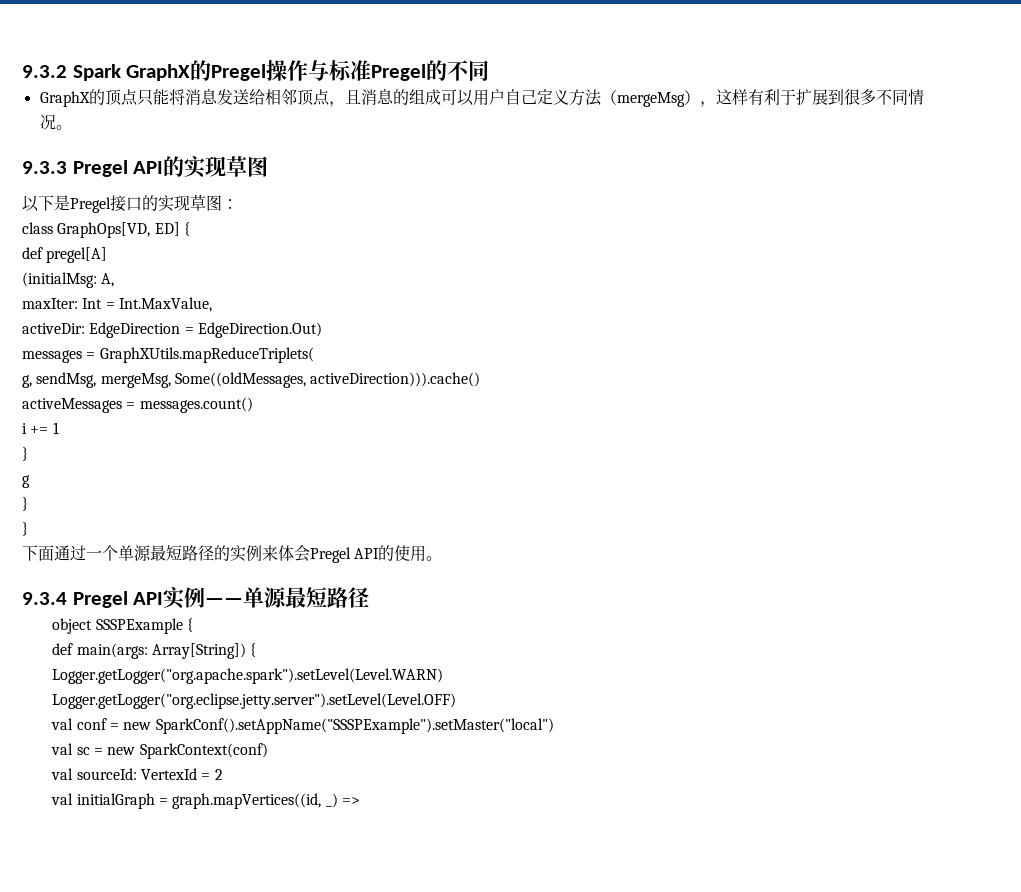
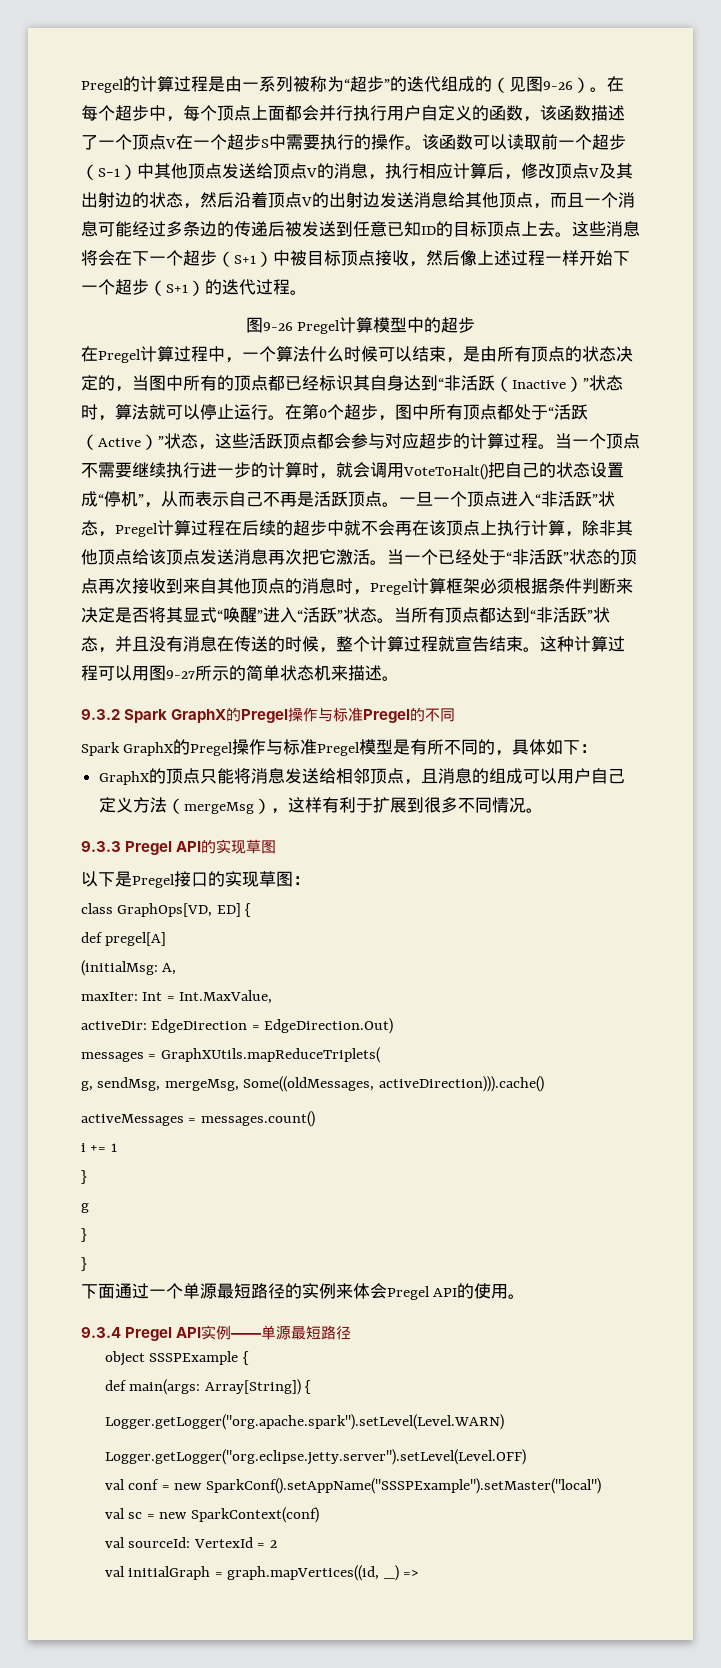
+ Pregel的计算过程是由一系列被称为“超步”的迭代组成的（见图9-26）。在每个超步中，每个顶点上面都会并行执行用户自定义的函数，该函数描述了一个顶点V在一个超步S中需要执行的操作。该函数可以读取前一个超步（S−1）中其他顶点发送给顶点V的消息，执行相应计算后，修改顶点V及其出射边的状态，然后沿着顶点V的出射边发送消息给其他顶点，而且一个消息可能经过多条边的传递后被发送到任意已知ID的目标顶点上去。这些消息将会在下一个超步（S+1）中被目标顶点接收，然后像上述过程一样开始下一个超步（S+1）的迭代过程。
+ 图9-26 Pregel计算模型中的超步
+ 在Pregel计算过程中，一个算法什么时候可以结束，是由所有顶点的状态决定的，当图中所有的顶点都已经标识其自身达到“非活跃（Inactive）”状态时，算法就可以停止运行。在第0个超步，图中所有顶点都处于“活跃（Active）”状态，这些活跃顶点都会参与对应超步的计算过程。当一个顶点不需要继续执行进一步的计算时，就会调用VoteToHalt()把自己的状态设置成“停机”，从而表示自己不再是活跃顶点。一旦一个顶点进入“非活跃”状态，Pregel计算过程在后续的超步中就不会再在该顶点上执行计算，除非其他顶点给该顶点发送消息再次把它激活。当一个已经处于“非活跃”状态的顶点再次接收到来自其他顶点的消息时，Pregel计算框架必须根据条件判断来决定是否将其显式“唤醒”进入“活跃”状态。当所有顶点都达到“非活跃”状态，并且没有消息在传送的时候，整个计算过程就宣告结束。这种计算过程可以用图9-27所示的简单状态机来描述。
+ Spark GraphX的Pregel操作与标准Pregel模型是有所不同的，具体如下：

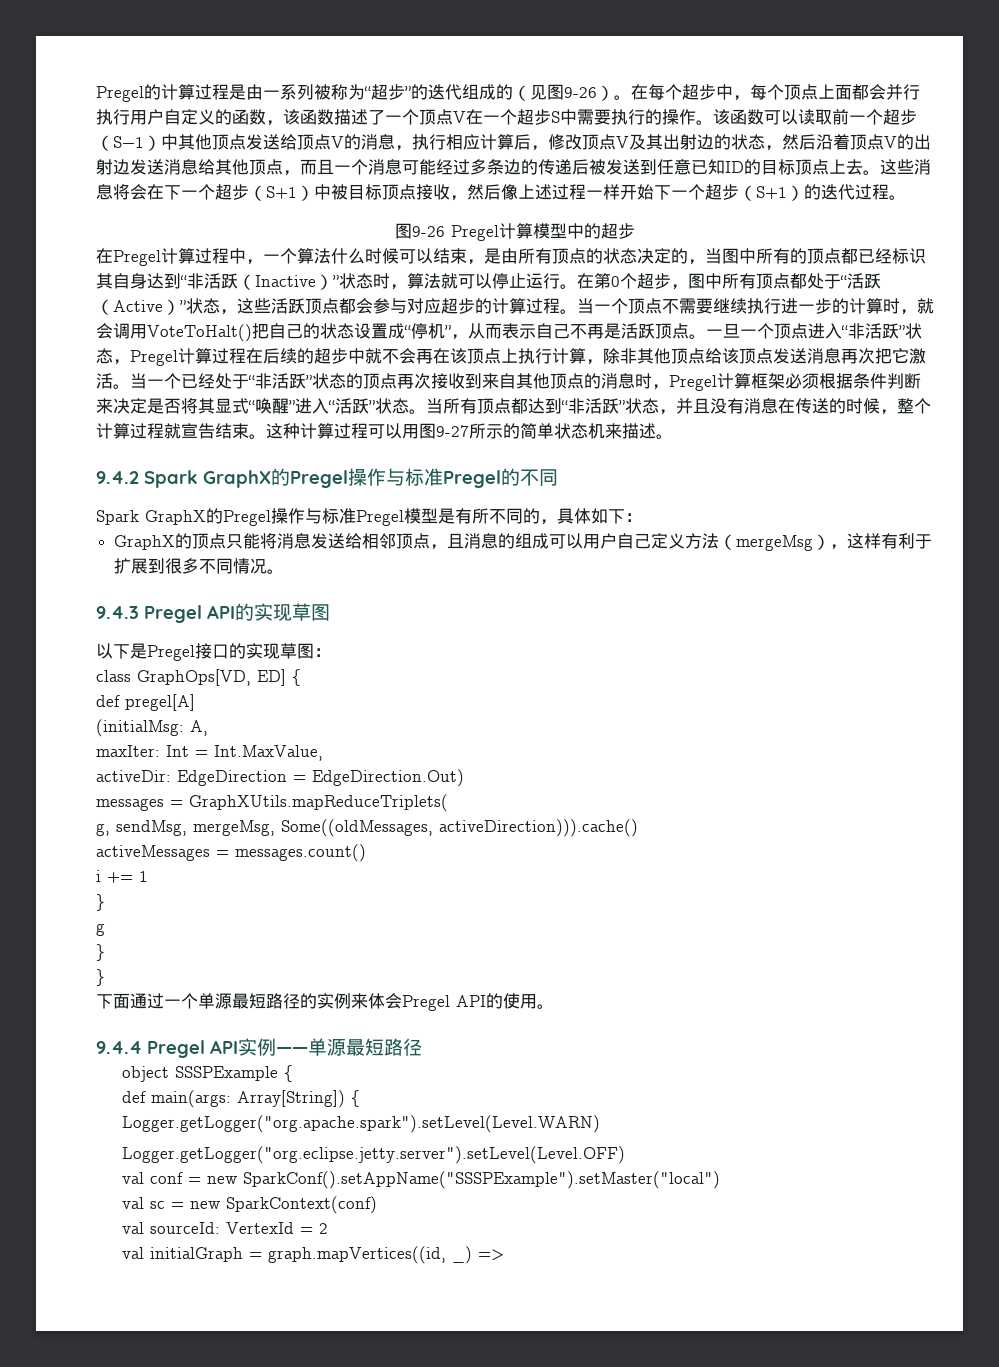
- 9.3.2 Spark GraphX的Pregel操作与标准Pregel的不同
+ 9.4.2 Spark GraphX的Pregel操作与标准Pregel的不同
- 9.3.3 Pregel API的实现草图
+ 9.4.3 Pregel API的实现草图
- 9.3.4 Pregel API实例——单源最短路径
+ 9.4.4 Pregel API实例——单源最短路径

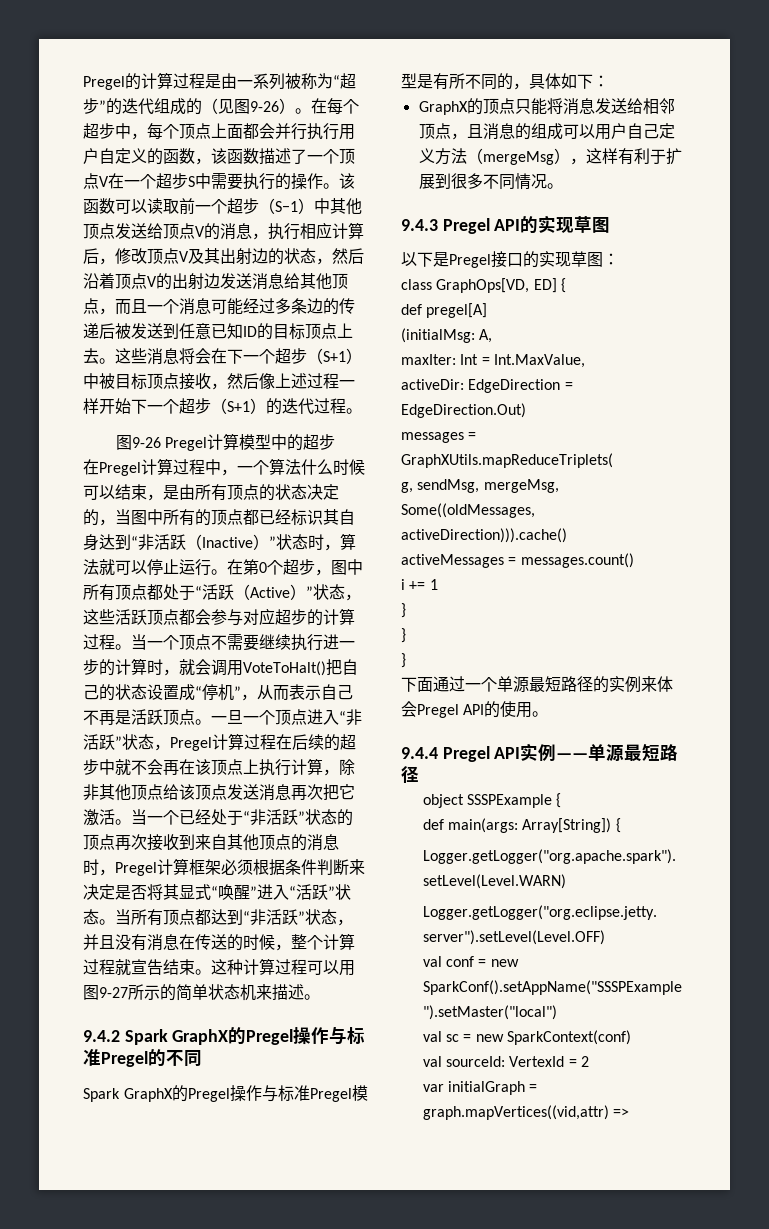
- g
- val initialGraph = graph.mapVertices((id, _) =>
+ var initialGraph = graph.mapVertices((vid,attr) =>

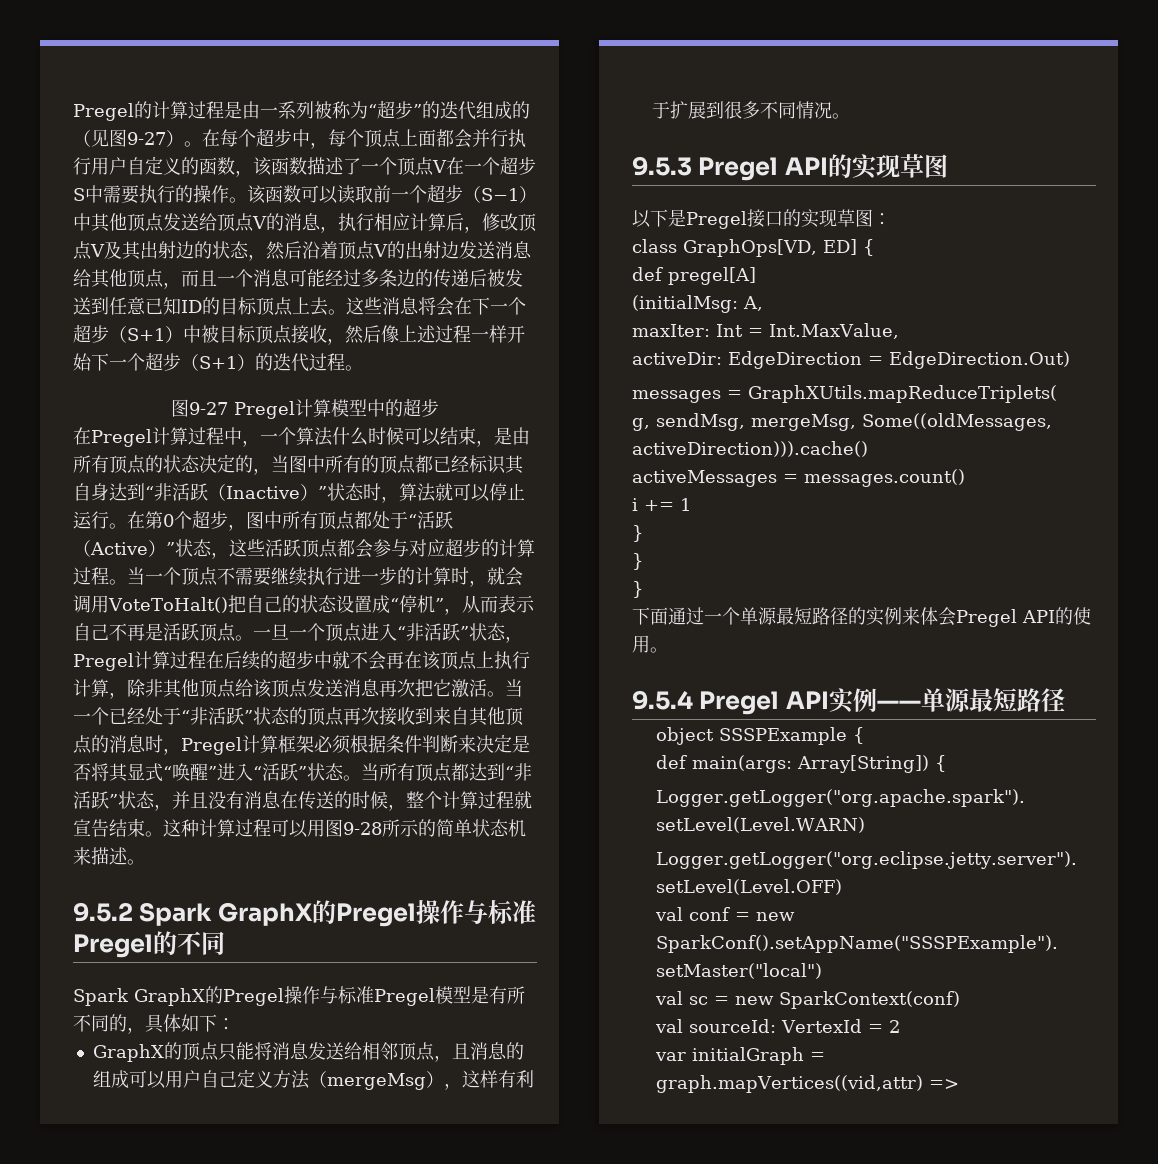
- Pregel的计算过程是由一系列被称为“超步”的迭代组成的（见图9-26）。
+ Pregel的计算过程是由一系列被称为“超步”的迭代组成的（见图9-27）。
- 图9-26 Pregel计算模型中的超步
+ 图9-27 Pregel计算模型中的超步
- 这种计算过程可以用图9-27所示的简单状态机来描述。
+ 这种计算过程可以用图9-28所示的简单状态机来描述。
- 9.4.2 Spark GraphX的Pregel操作与标准Pregel的不同
+ 9.5.2 Spark GraphX的Pregel操作与标准Pregel的不同
- 9.4.3 Pregel API的实现草图
+ 9.5.3 Pregel API的实现草图
- 9.4.4 Pregel API实例——单源最短路径
+ 9.5.4 Pregel API实例——单源最短路径

